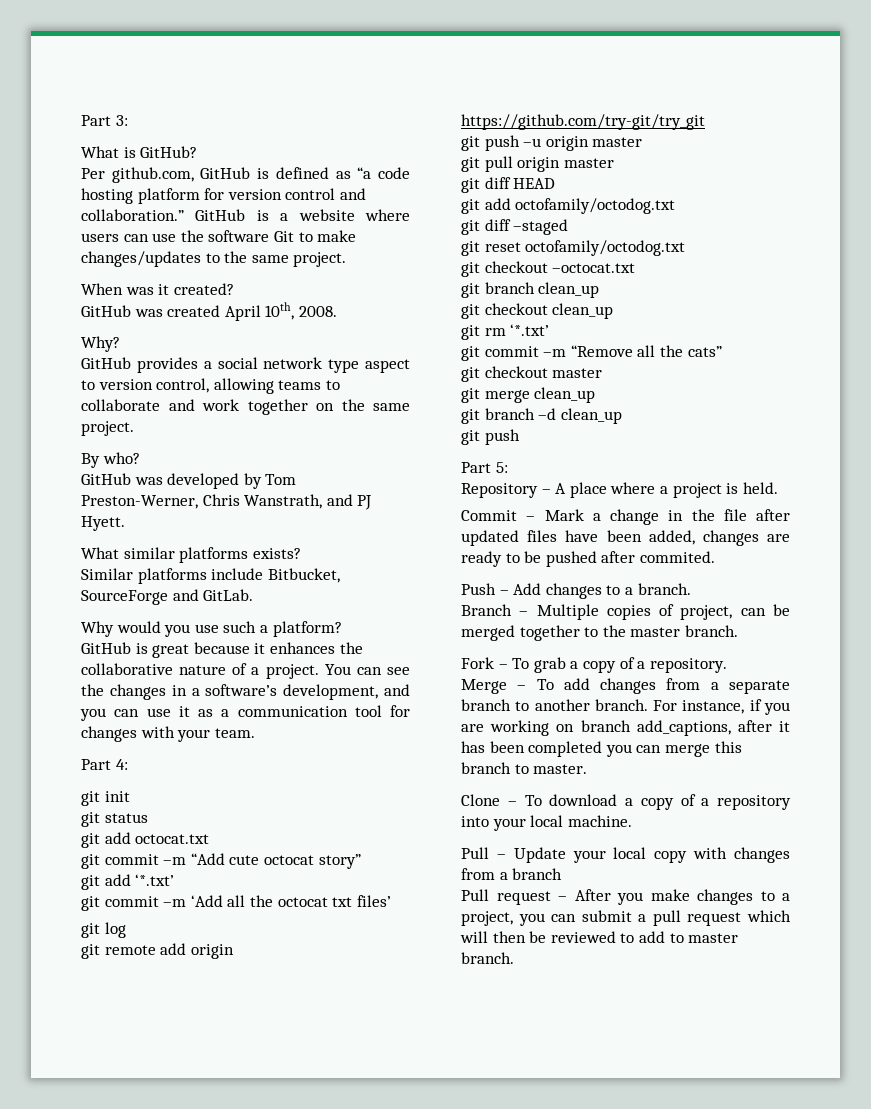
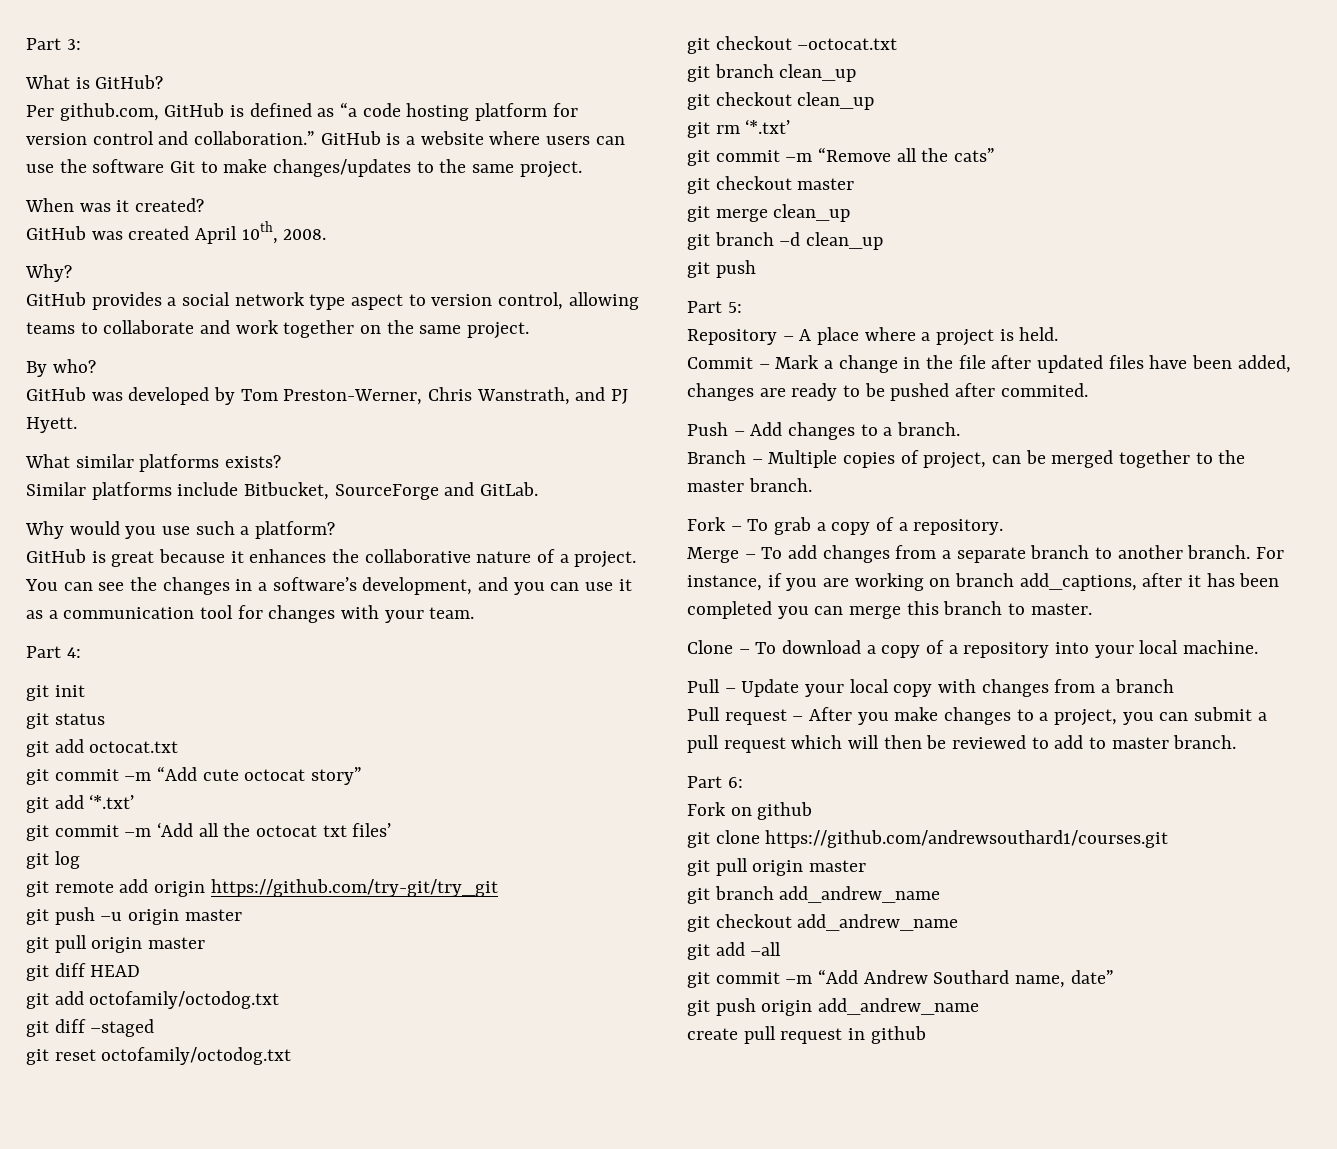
+ Part 6:
+ Fork on github
+ git clone https://github.com/andrewsouthard1/courses.git
+ git pull origin master
+ git branch add_andrew_name
+ git checkout add_andrew_name
+ git add –all
+ git commit –m “Add Andrew Southard name, date”
+ git push origin add_andrew_name
+ create pull request in github

